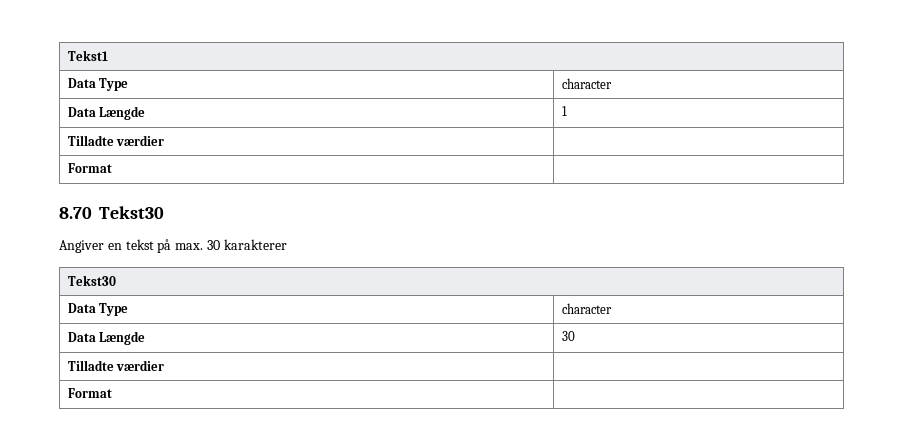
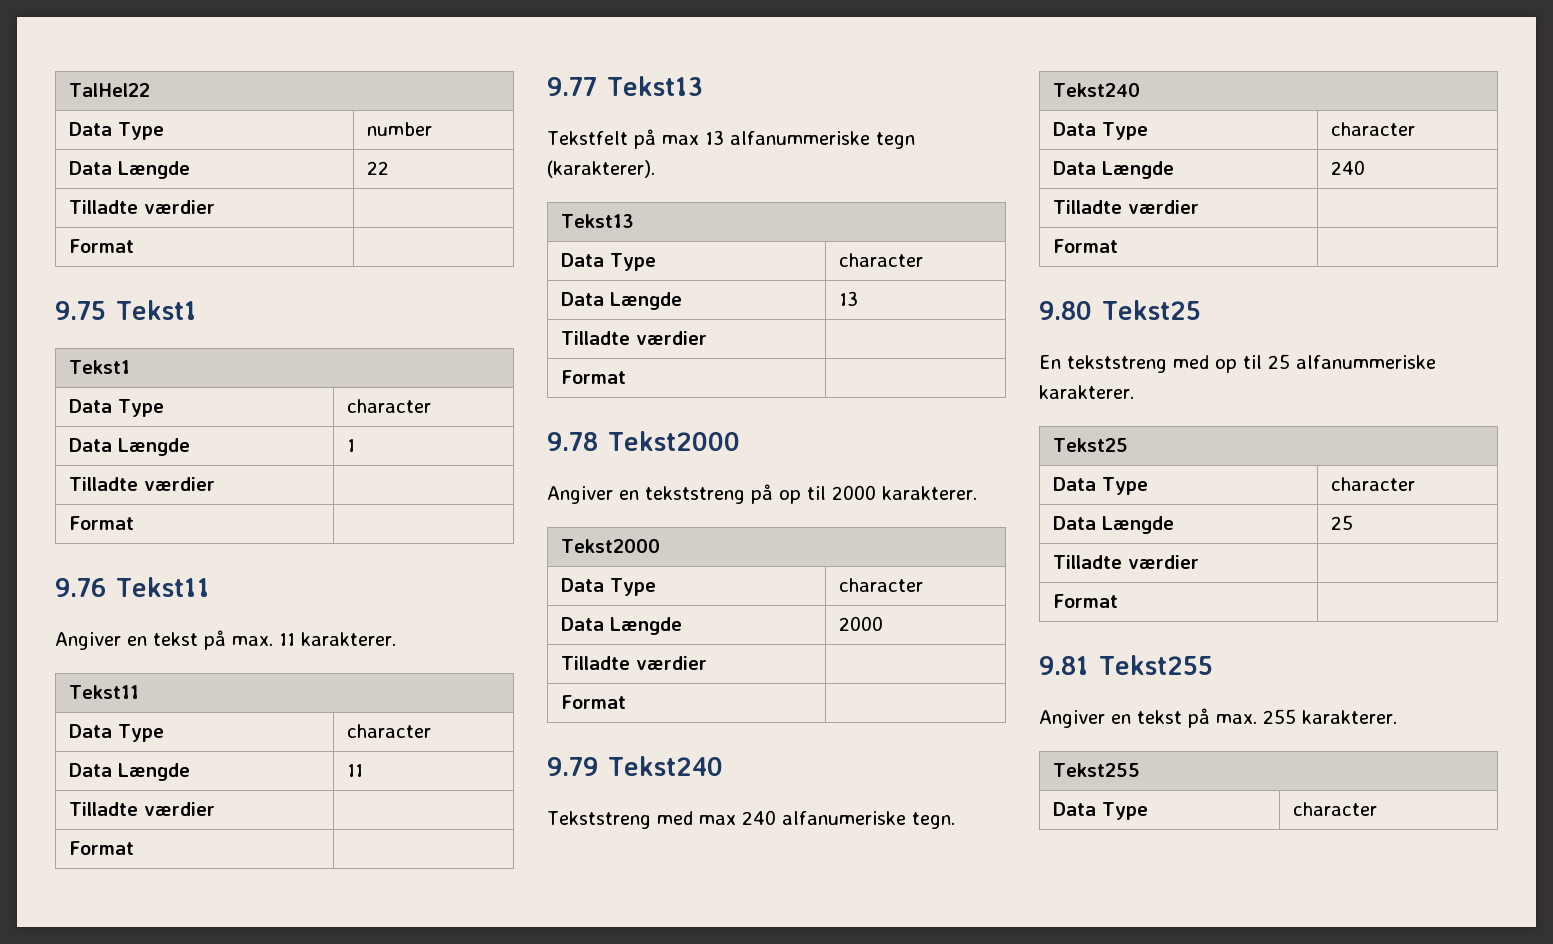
+ TalHel22
+ Data Type | number
+ Data Længde | 22
+ Tilladte værdier |
+ Format |
+ 9.75 Tekst1
- 8.70 Tekst30
- Angiver en tekst på max. 30 karakterer
- Tekst30
+ 9.76 Tekst11
+ Angiver en tekst på max. 11 karakterer.
+ Tekst11
  Data Type | character
- Data Længde | 30
+ Data Længde | 11
  Tilladte værdier |
  Format |
+ 9.77 Tekst13
+ Tekstfelt på max 13 alfanummeriske tegn (karakterer).
+ Tekst13
+ Data Type | character
+ Data Længde | 13
+ Tilladte værdier |
+ Format |
+ 9.78 Tekst2000
+ Angiver en tekststreng på op til 2000 karakterer.
+ Tekst2000
+ Data Type | character
+ Data Længde | 2000
+ Tilladte værdier |
+ Format |
+ 9.79 Tekst240
+ Tekststreng med max 240 alfanumeriske tegn.
+ Tekst240
+ Data Type | character
+ Data Længde | 240
+ Tilladte værdier |
+ Format |
+ 9.80 Tekst25
+ En tekststreng med op til 25 alfanummeriske karakterer.
+ Tekst25
+ Data Type | character
+ Data Længde | 25
+ Tilladte værdier |
+ Format |
+ 9.81 Tekst255
+ Angiver en tekst på max. 255 karakterer.
+ Tekst255
+ Data Type | character

